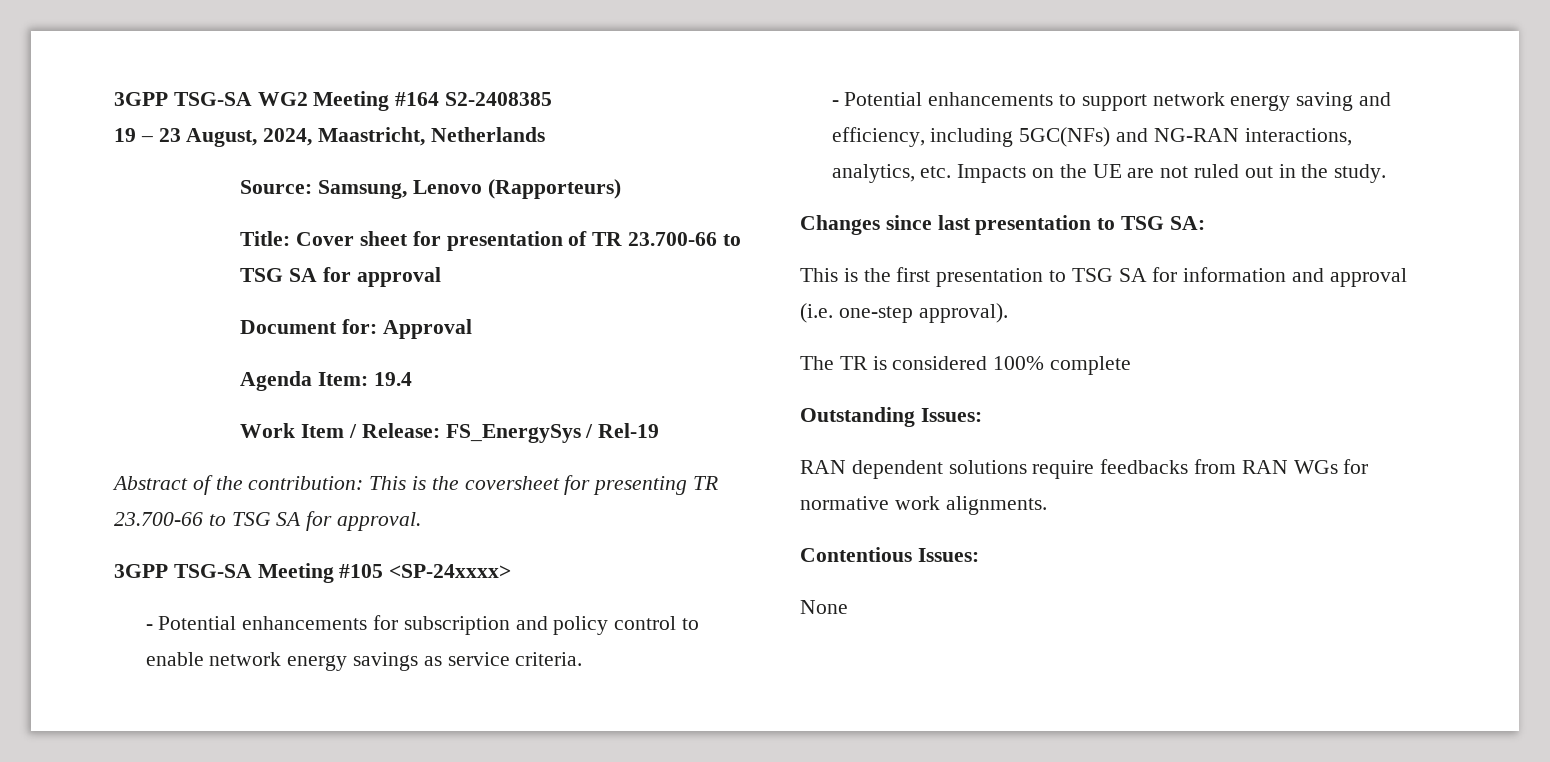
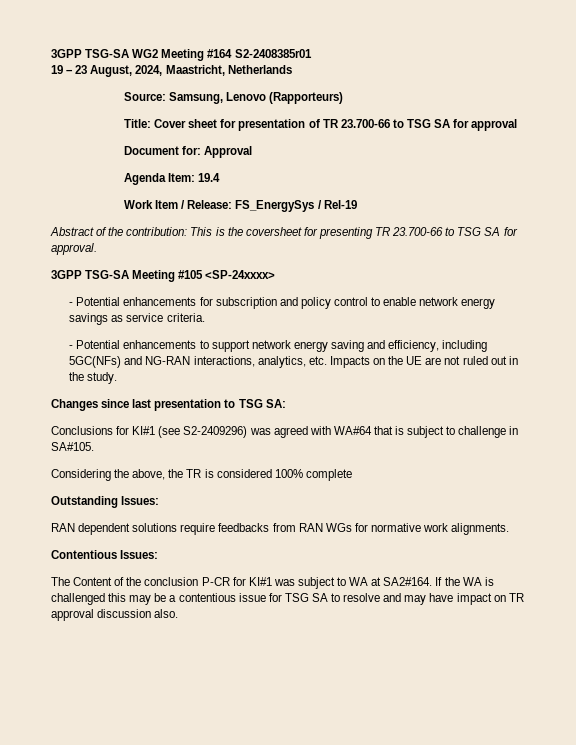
- 3GPP TSG-SA WG2 Meeting #164 S2-2408385
+ 3GPP TSG-SA WG2 Meeting #164 S2-2408385r01
- This is the first presentation to TSG SA for information and approval (i.e. one-step approval).
- The TR is considered 100% complete
+ Conclusions for KI#1 (see S2-2409296) was agreed with WA#64 that is subject to challenge in SA#105.
+ Considering the above, the TR is considered 100% complete
- None
+ The Content of the conclusion P-CR for KI#1 was subject to WA at SA2#164. If the WA is challenged this may be a contentious issue for TSG SA to resolve and may have impact on TR approval discussion also.

